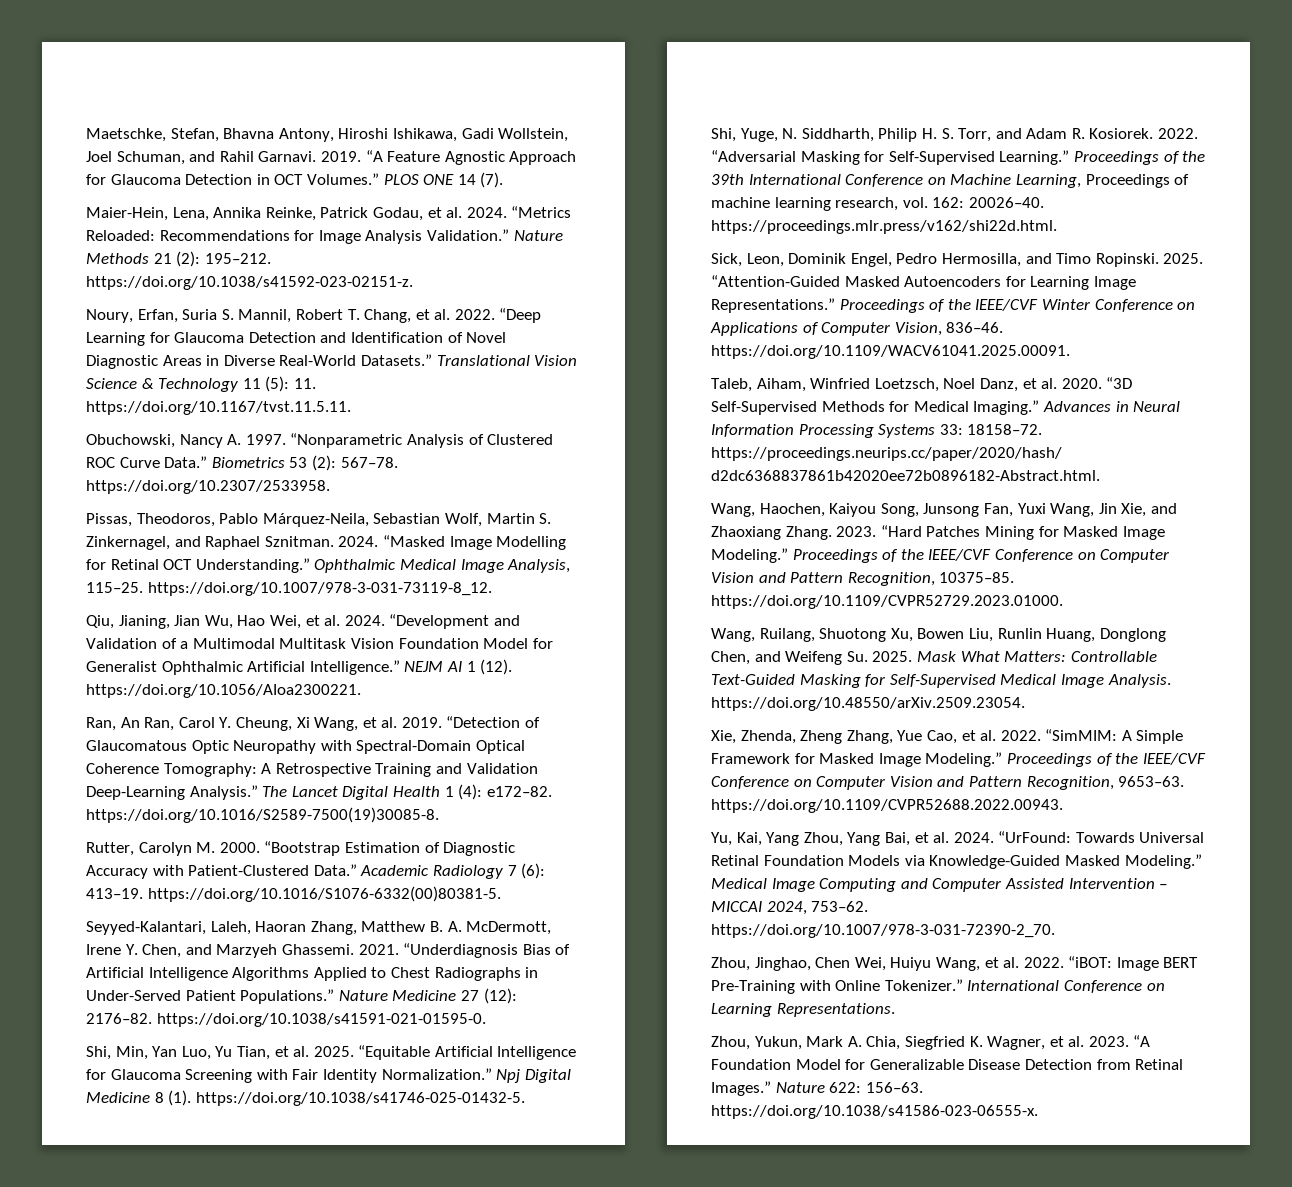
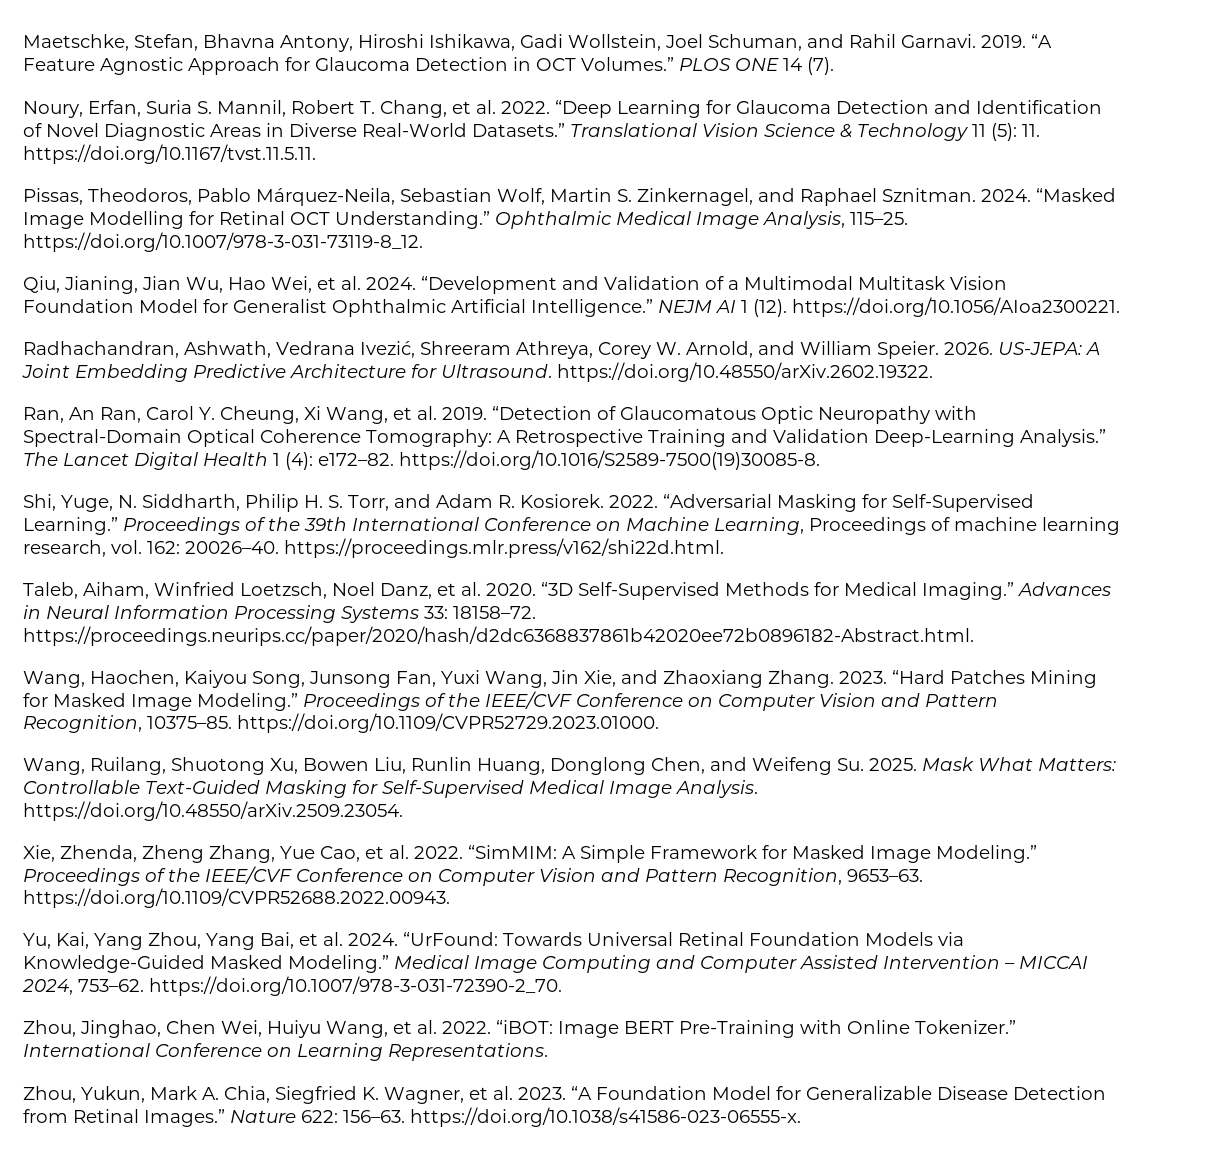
- Maier-Hein, Lena, Annika Reinke, Patrick Godau, et al. 2024. “Metrics Reloaded: Recommendations for Image Analysis Validation.” Nature Methods 21 (2): 195–212. https://doi.org/10.1038/s41592-023-02151-z.
- Obuchowski, Nancy A. 1997. “Nonparametric Analysis of Clustered ROC Curve Data.” Biometrics 53 (2): 567–78. https://doi.org/10.2307/2533958.
+ Radhachandran, Ashwath, Vedrana Ivezić, Shreeram Athreya, Corey W. Arnold, and William Speier. 2026. US-JEPA: A Joint Embedding Predictive Architecture for Ultrasound. https://doi.org/10.48550/arXiv.2602.19322.
- Rutter, Carolyn M. 2000. “Bootstrap Estimation of Diagnostic Accuracy with Patient-Clustered Data.” Academic Radiology 7 (6): 413–19. https://doi.org/10.1016/S1076-6332(00)80381-5.
- Seyyed-Kalantari, Laleh, Haoran Zhang, Matthew B. A. McDermott, Irene Y. Chen, and Marzyeh Ghassemi. 2021. “Underdiagnosis Bias of Artificial Intelligence Algorithms Applied to Chest Radiographs in Under-Served Patient Populations.” Nature Medicine 27 (12): 2176–82. https://doi.org/10.1038/s41591-021-01595-0.
- Shi, Min, Yan Luo, Yu Tian, et al. 2025. “Equitable Artificial Intelligence for Glaucoma Screening with Fair Identity Normalization.” Npj Digital Medicine 8 (1). https://doi.org/10.1038/s41746-025-01432-5.
- Sick, Leon, Dominik Engel, Pedro Hermosilla, and Timo Ropinski. 2025. “Attention-Guided Masked Autoencoders for Learning Image Representations.” Proceedings of the IEEE/CVF Winter Conference on Applications of Computer Vision, 836–46. https://doi.org/10.1109/WACV61041.2025.00091.

